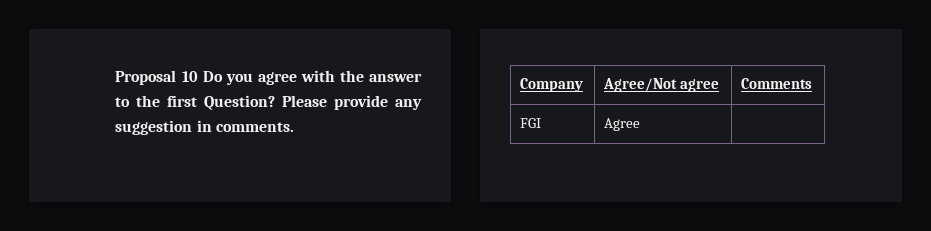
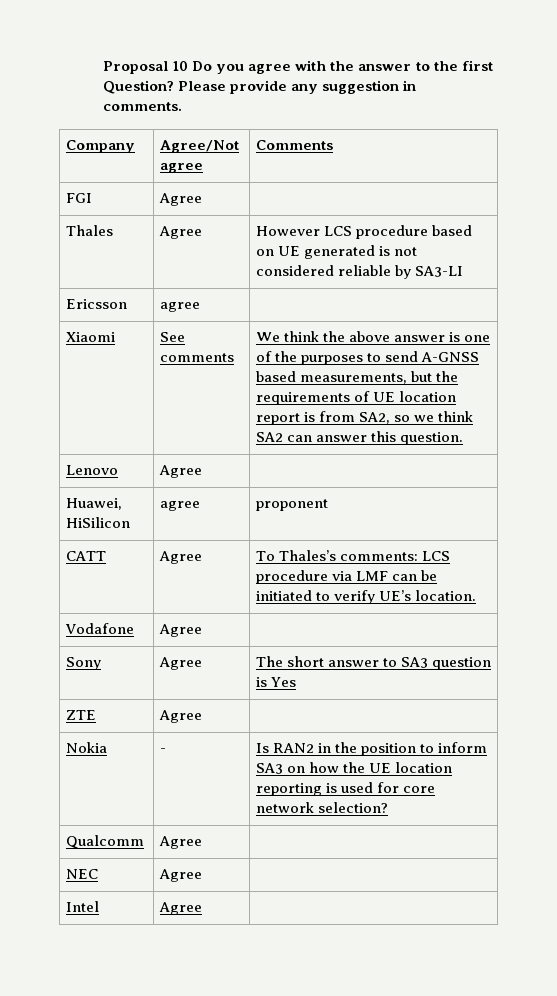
+ Thales | Agree | However LCS procedure based on UE generated is not considered reliable by SA3-LI
+ Ericsson | agree |
+ Xiaomi | See comments | We think the above answer is one of the purposes to send A-GNSS based measurements, but the requirements of UE location report is from SA2, so we think SA2 can answer this question.
+ Lenovo | Agree |
+ Huawei, HiSilicon | agree | proponent
+ CATT | Agree | To Thales’s comments: LCS procedure via LMF can be initiated to verify UE’s location.
+ Vodafone | Agree |
+ Sony | Agree | The short answer to SA3 question is Yes
+ ZTE | Agree |
+ Nokia | - | Is RAN2 in the position to inform SA3 on how the UE location reporting is used for core network selection?
+ Qualcomm | Agree |
+ NEC | Agree |
+ Intel | Agree |

